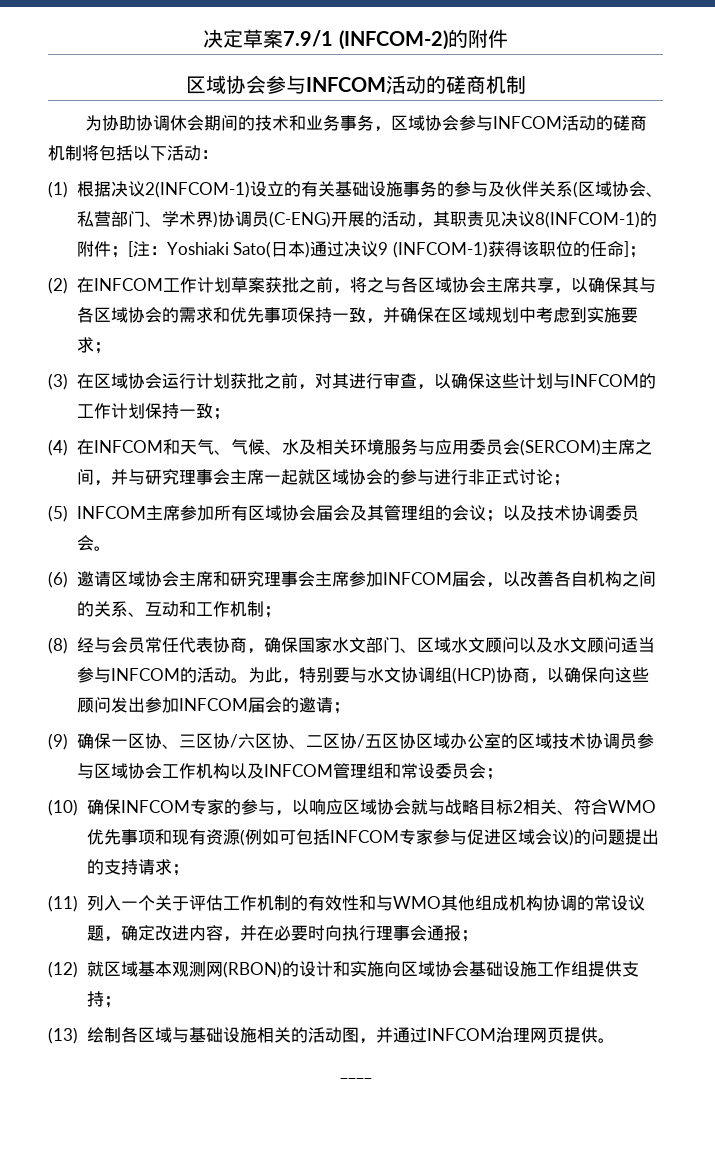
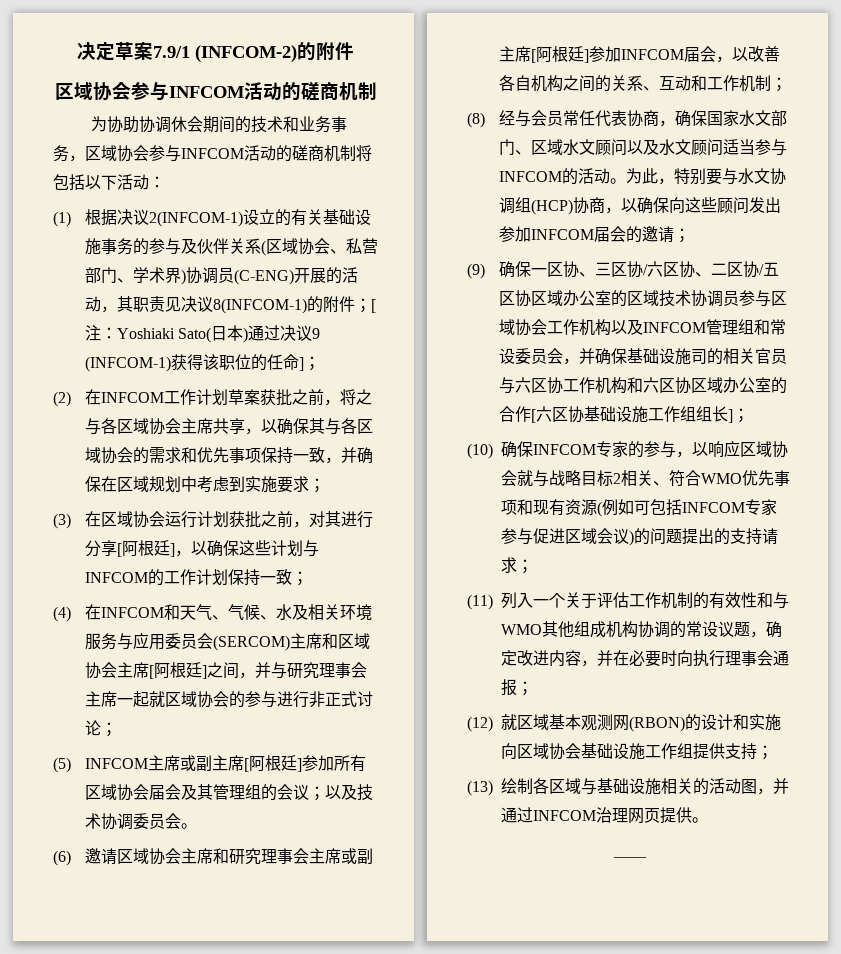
- (3)在区域协会运行计划获批之前，对其进行审查，以确保这些计划与INFCOM的工作计划保持一致；
+ (3)在区域协会运行计划获批之前，对其进行分享[阿根廷]，以确保这些计划与INFCOM的工作计划保持一致；
- (4)在INFCOM和天气、气候、水及相关环境服务与应用委员会(SERCOM)主席之间，并与研究理事会主席一起就区域协会的参与进行非正式讨论；
+ (4)在INFCOM和天气、气候、水及相关环境服务与应用委员会(SERCOM)主席和区域协会主席[阿根廷]之间，并与研究理事会主席一起就区域协会的参与进行非正式讨论；
- (5) INFCOM主席参加所有区域协会届会及其管理组的会议；以及技术协调委员会。
+ (5) INFCOM主席或副主席[阿根廷]参加所有区域协会届会及其管理组的会议；以及技术协调委员会。
- (6)邀请区域协会主席和研究理事会主席参加INFCOM届会，以改善各自机构之间的关系、互动和工作机制；
+ (6)邀请区域协会主席和研究理事会主席或副主席[阿根廷]参加INFCOM届会，以改善各自机构之间的关系、互动和工作机制；
- (9)确保一区协、三区协/六区协、二区协/五区协区域办公室的区域技术协调员参与区域协会工作机构以及INFCOM管理组和常设委员会；
+ (9)确保一区协、三区协/六区协、二区协/五区协区域办公室的区域技术协调员参与区域协会工作机构以及INFCOM管理组和常设委员会，并确保基础设施司的相关官员与六区协工作机构和六区协区域办公室的合作[六区协基础设施工作组组长]；

